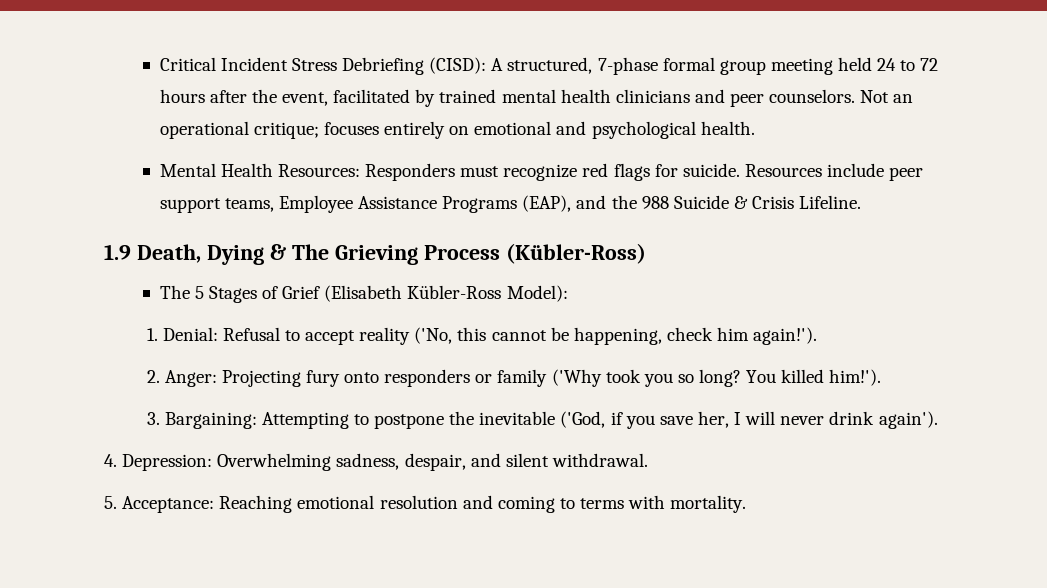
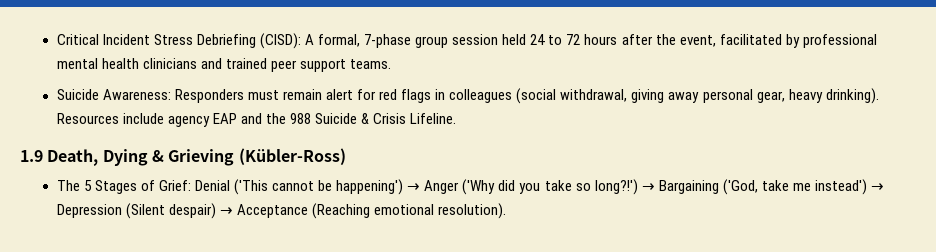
- Critical Incident Stress Debriefing (CISD): A structured, 7-phase formal group meeting held 24 to 72 hours after the event, facilitated by trained mental health clinicians and peer counselors. Not an operational critique; focuses entirely on emotional and psychological health.
- Mental Health Resources: Responders must recognize red flags for suicide. Resources include peer support teams, Employee Assistance Programs (EAP), and the 988 Suicide & Crisis Lifeline.
+ Critical Incident Stress Debriefing (CISD): A formal, 7-phase group session held 24 to 72 hours after the event, facilitated by professional mental health clinicians and trained peer support teams.
+ Suicide Awareness: Responders must remain alert for red flags in colleagues (social withdrawal, giving away personal gear, heavy drinking). Resources include agency EAP and the 988 Suicide & Crisis Lifeline.
- 1.9 Death, Dying & The Grieving Process (Kübler-Ross)
+ 1.9 Death, Dying & Grieving (Kübler-Ross)
- The 5 Stages of Grief (Elisabeth Kübler-Ross Model):
- 1. Denial: Refusal to accept reality ('No, this cannot be happening, check him again!').
- 2. Anger: Projecting fury onto responders or family ('Why took you so long? You killed him!').
- 3. Bargaining: Attempting to postpone the inevitable ('God, if you save her, I will never drink again').
- 4. Depression: Overwhelming sadness, despair, and silent withdrawal.
- 5. Acceptance: Reaching emotional resolution and coming to terms with mortality.
+ The 5 Stages of Grief: Denial ('This cannot be happening') → Anger ('Why did you take so long?!') → Bargaining ('God, take me instead') → Depression (Silent despair) → Acceptance (Reaching emotional resolution).

